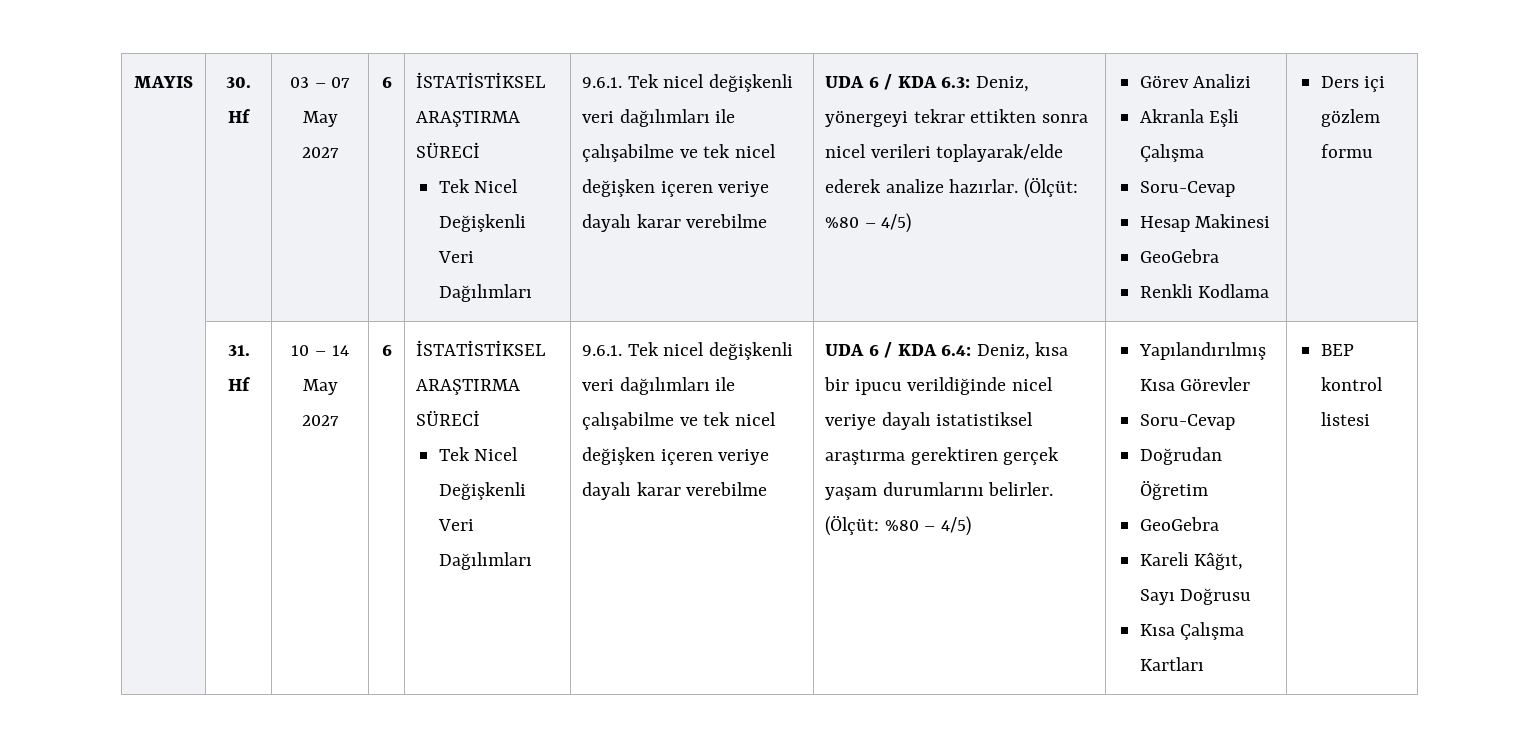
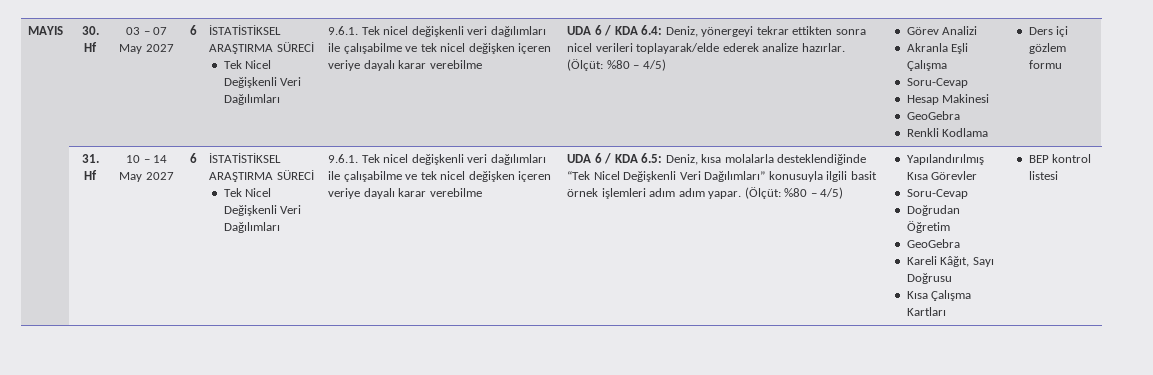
- UDA 6 / KDA 6.3: Deniz, yönergeyi tekrar ettikten sonra nicel verileri toplayarak/elde ederek analize hazırlar.
+ UDA 6 / KDA 6.4: Deniz, yönergeyi tekrar ettikten sonra nicel verileri toplayarak/elde ederek analize hazırlar.
- UDA 6 / KDA 6.4: Deniz, kısa bir ipucu verildiğinde nicel veriye dayalı istatistiksel araştırma gerektiren gerçek yaşam durumlarını belirler.
+ UDA 6 / KDA 6.5: Deniz, kısa molalarla desteklendiğinde “Tek Nicel Değişkenli Veri Dağılımları” konusuyla ilgili basit örnek işlemleri adım adım yapar.

